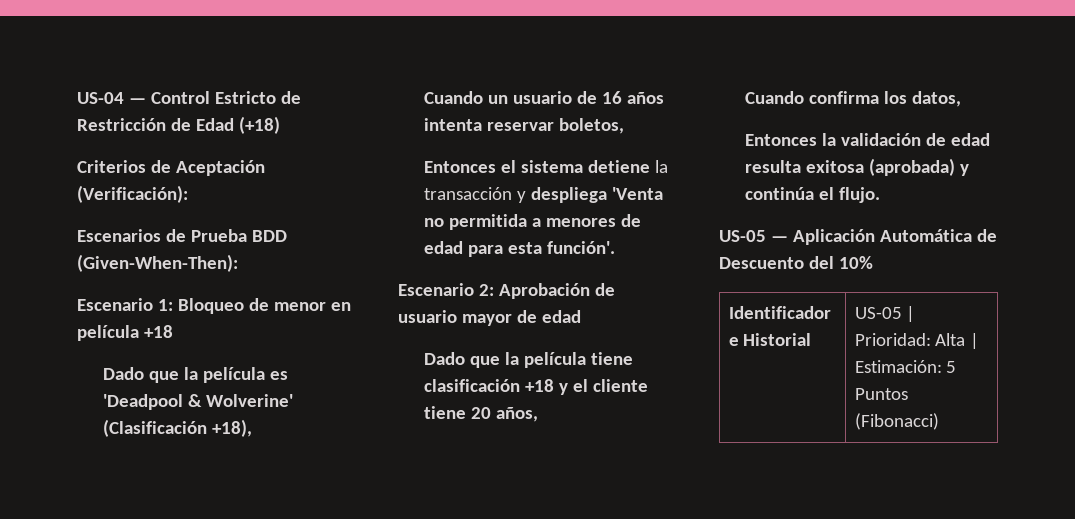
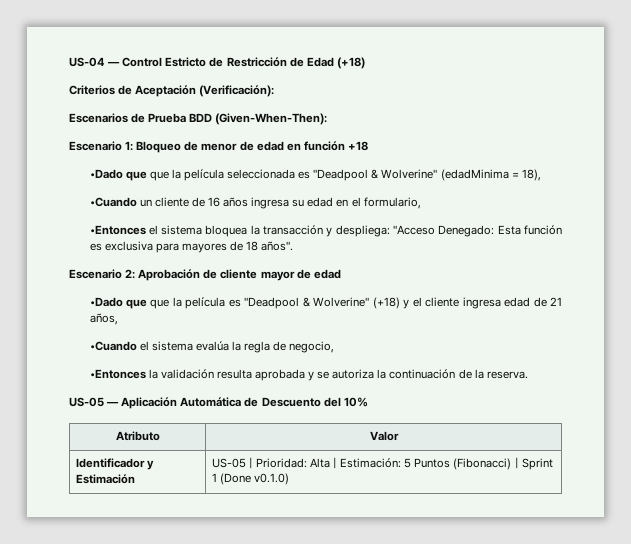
- Escenario 1: Bloqueo de menor en película +18
+ Escenario 1: Bloqueo de menor de edad en función +18
- Dado que la película es 'Deadpool & Wolverine' (Clasificación +18),
- Cuando un usuario de 16 años intenta reservar boletos,
- Entonces el sistema detiene la transacción y despliega 'Venta no permitida a menores de edad para esta función'.
+ •Dado que que la película seleccionada es "Deadpool & Wolverine" (edadMinima = 18),
+ •Cuando un cliente de 16 años ingresa su edad en el formulario,
+ •Entonces el sistema bloquea la transacción y despliega: "Acceso Denegado: Esta función es exclusiva para mayores de 18 años".
- Escenario 2: Aprobación de usuario mayor de edad
+ Escenario 2: Aprobación de cliente mayor de edad
- Dado que la película tiene clasificación +18 y el cliente tiene 20 años,
- Cuando confirma los datos,
- Entonces la validación de edad resulta exitosa (aprobada) y continúa el flujo.
+ •Dado que que la película es "Deadpool & Wolverine" (+18) y el cliente ingresa edad de 21 años,
+ •Cuando el sistema evalúa la regla de negocio,
+ •Entonces la validación resulta aprobada y se autoriza la continuación de la reserva.
+ Atributo | Valor
- Identificador e Historial | US-05 | Prioridad: Alta | Estimación: 5 Puntos (Fibonacci)
+ Identificador y Estimación | US-05 | Prioridad: Alta | Estimación: 5 Puntos (Fibonacci) | Sprint 1 (Done v0.1.0)

